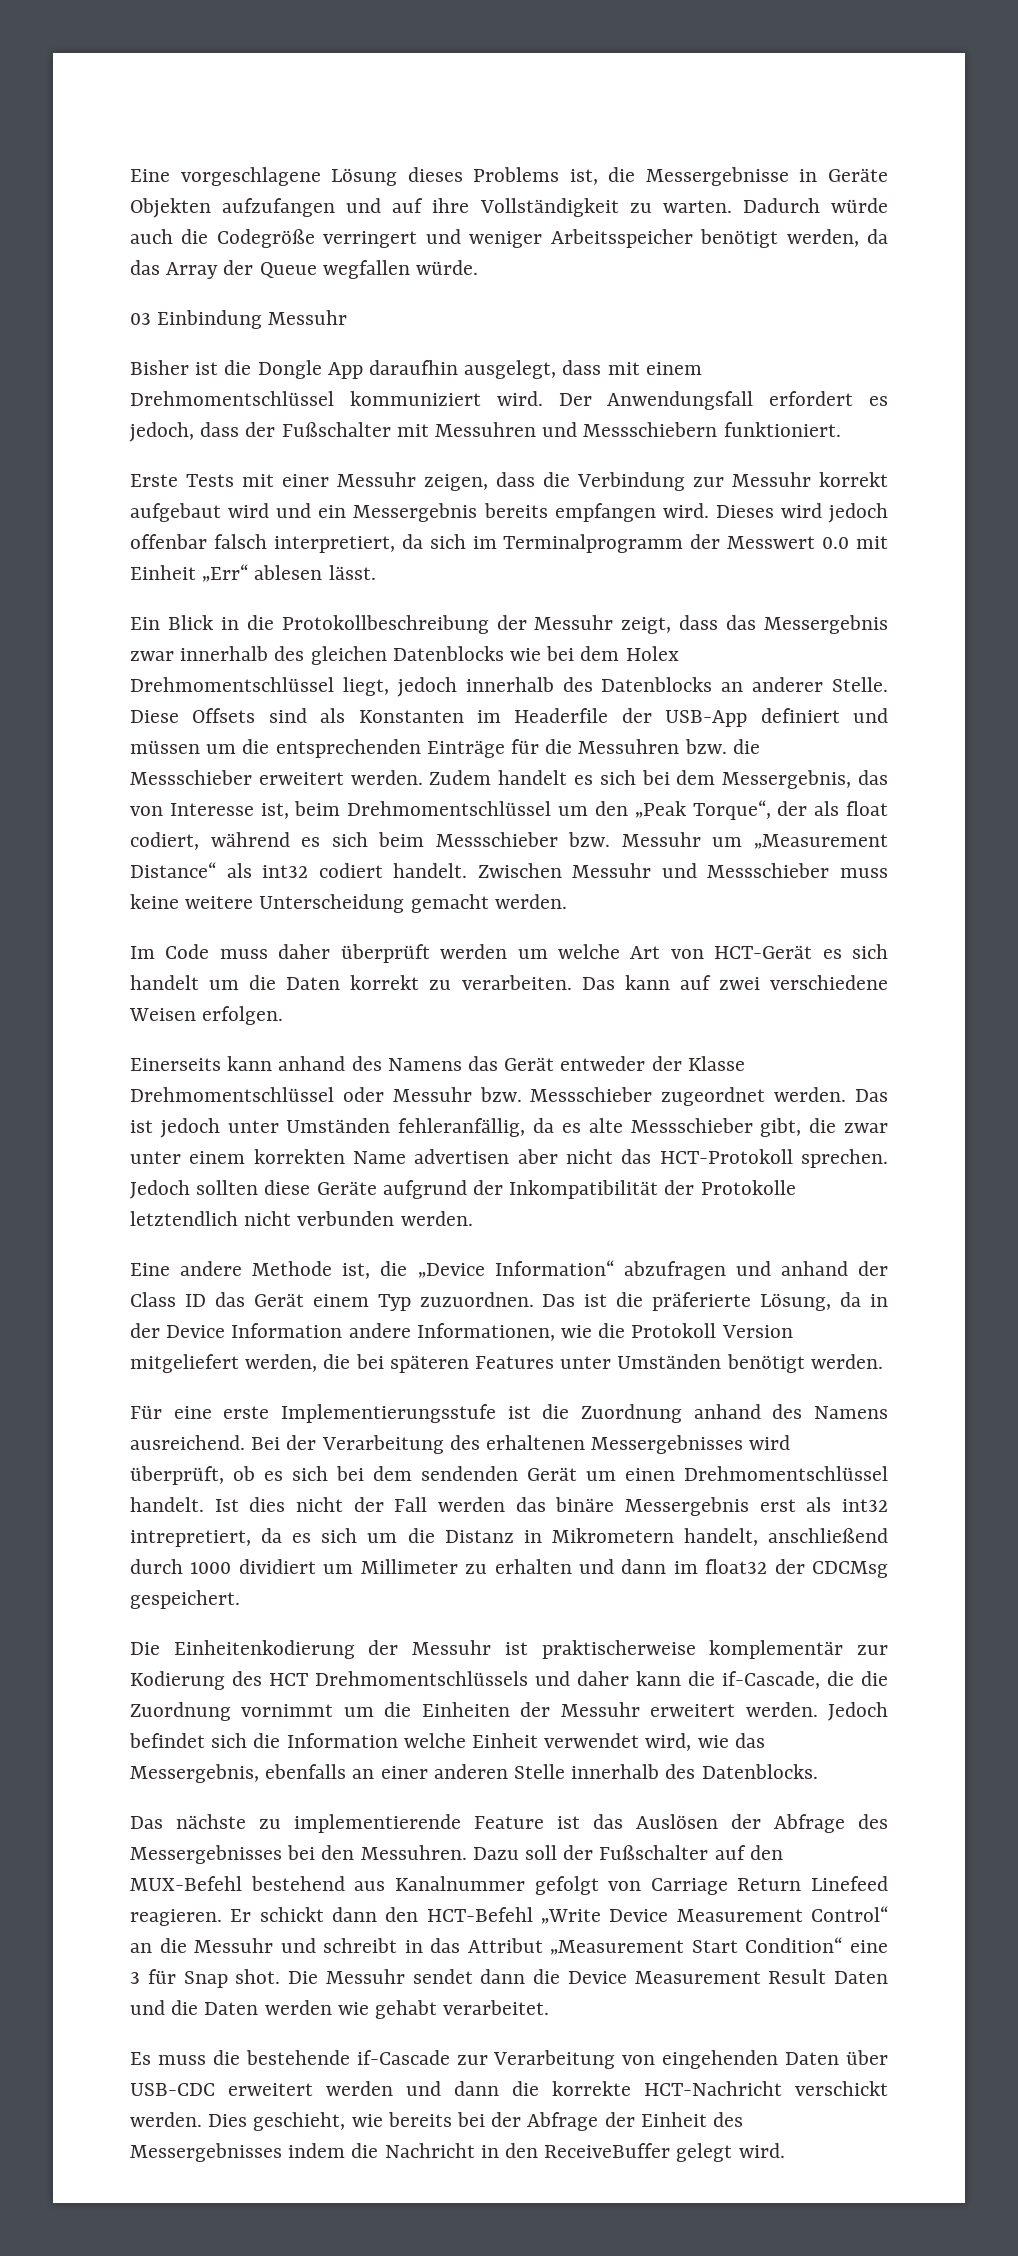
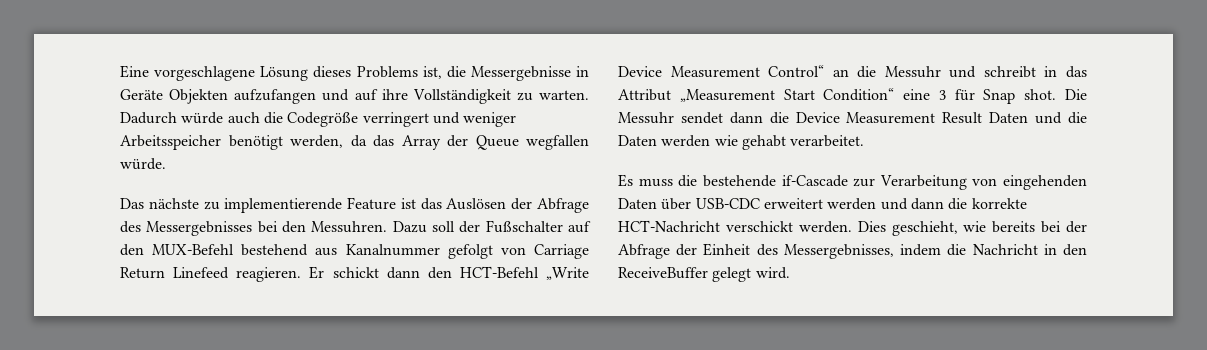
- 03 Einbindung Messuhr
- Bisher ist die Dongle App daraufhin ausgelegt, dass mit einem Drehmomentschlüssel kommuniziert wird. Der Anwendungsfall erfordert es jedoch, dass der Fußschalter mit Messuhren und Messschiebern funktioniert.
- Erste Tests mit einer Messuhr zeigen, dass die Verbindung zur Messuhr korrekt aufgebaut wird und ein Messergebnis bereits empfangen wird. Dieses wird jedoch offenbar falsch interpretiert, da sich im Terminalprogramm der Messwert 0.0 mit Einheit „Err“ ablesen lässt.
- Ein Blick in die Protokollbeschreibung der Messuhr zeigt, dass das Messergebnis zwar innerhalb des gleichen Datenblocks wie bei dem Holex Drehmomentschlüssel liegt, jedoch innerhalb des Datenblocks an anderer Stelle. Diese Offsets sind als Konstanten im Headerfile der USB-App definiert und müssen um die entsprechenden Einträge für die Messuhren bzw. die Messschieber erweitert werden. Zudem handelt es sich bei dem Messergebnis, das von Interesse ist, beim Drehmomentschlüssel um den „Peak Torque“, der als float codiert, während es sich beim Messschieber bzw. Messuhr um „Measurement Distance“ als int32 codiert handelt. Zwischen Messuhr und Messschieber muss keine weitere Unterscheidung gemacht werden.
- Im Code muss daher überprüft werden um welche Art von HCT-Gerät es sich handelt um die Daten korrekt zu verarbeiten. Das kann auf zwei verschiedene Weisen erfolgen.
- Einerseits kann anhand des Namens das Gerät entweder der Klasse Drehmomentschlüssel oder Messuhr bzw. Messschieber zugeordnet werden. Das ist jedoch unter Umständen fehleranfällig, da es alte Messschieber gibt, die zwar unter einem korrekten Name advertisen aber nicht das HCT-Protokoll sprechen. Jedoch sollten diese Geräte aufgrund der Inkompatibilität der Protokolle letztendlich nicht verbunden werden.
- Eine andere Methode ist, die „Device Information“ abzufragen und anhand der Class ID das Gerät einem Typ zuzuordnen. Das ist die präferierte Lösung, da in der Device Information andere Informationen, wie die Protokoll Version mitgeliefert werden, die bei späteren Features unter Umständen benötigt werden.
- Für eine erste Implementierungsstufe ist die Zuordnung anhand des Namens ausreichend. Bei der Verarbeitung des erhaltenen Messergebnisses wird überprüft, ob es sich bei dem sendenden Gerät um einen Drehmomentschlüssel handelt. Ist dies nicht der Fall werden das binäre Messergebnis erst als int32 intrepretiert, da es sich um die Distanz in Mikrometern handelt, anschließend durch 1000 dividiert um Millimeter zu erhalten und dann im float32 der CDCMsg gespeichert.
- Die Einheitenkodierung der Messuhr ist praktischerweise komplementär zur Kodierung des HCT Drehmomentschlüssels und daher kann die if-Cascade, die die Zuordnung vornimmt um die Einheiten der Messuhr erweitert werden. Jedoch befindet sich die Information welche Einheit verwendet wird, wie das Messergebnis, ebenfalls an einer anderen Stelle innerhalb des Datenblocks.
- Dies geschieht, wie bereits bei der Abfrage der Einheit des Messergebnisses indem die Nachricht in den ReceiveBuffer gelegt wird.
+ Dies geschieht, wie bereits bei der Abfrage der Einheit des Messergebnisses, indem die Nachricht in den ReceiveBuffer gelegt wird.

